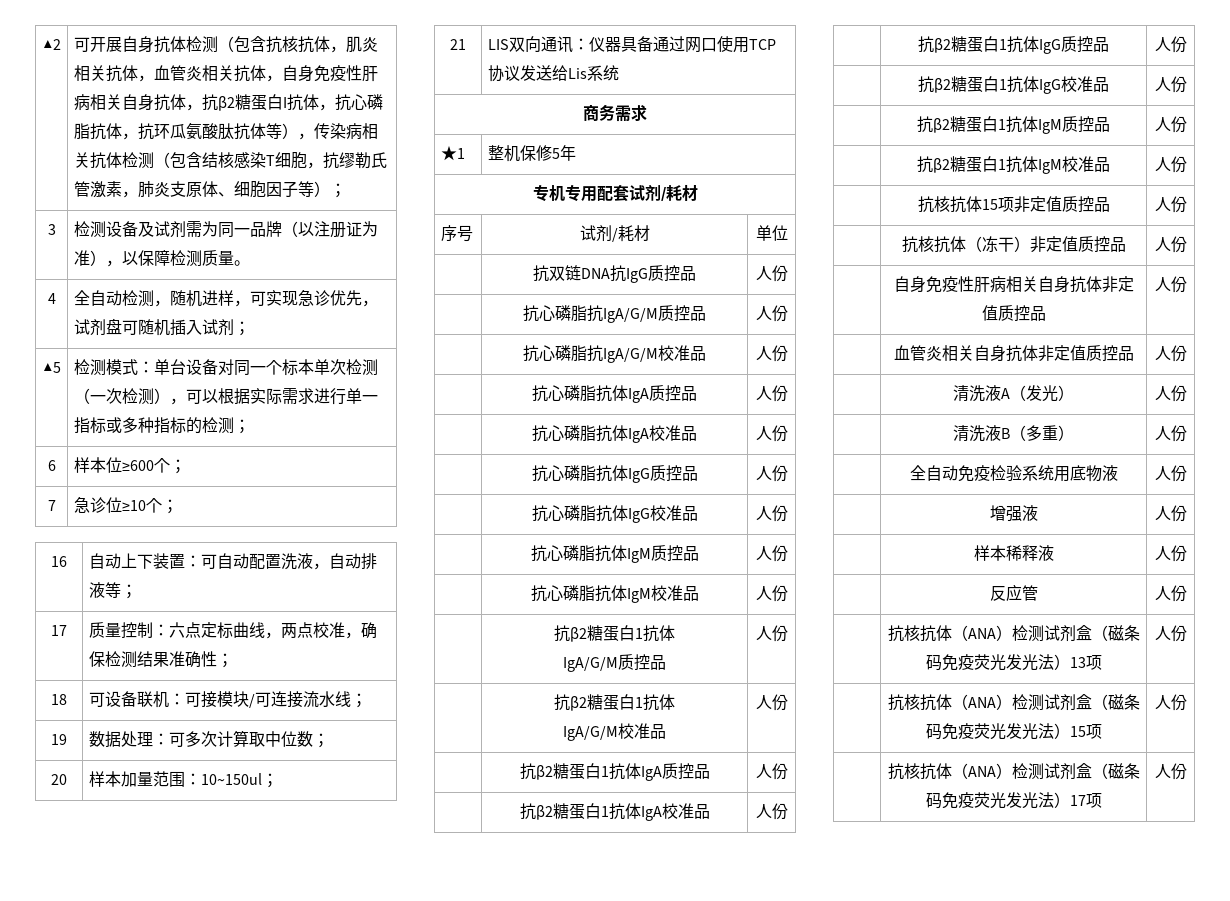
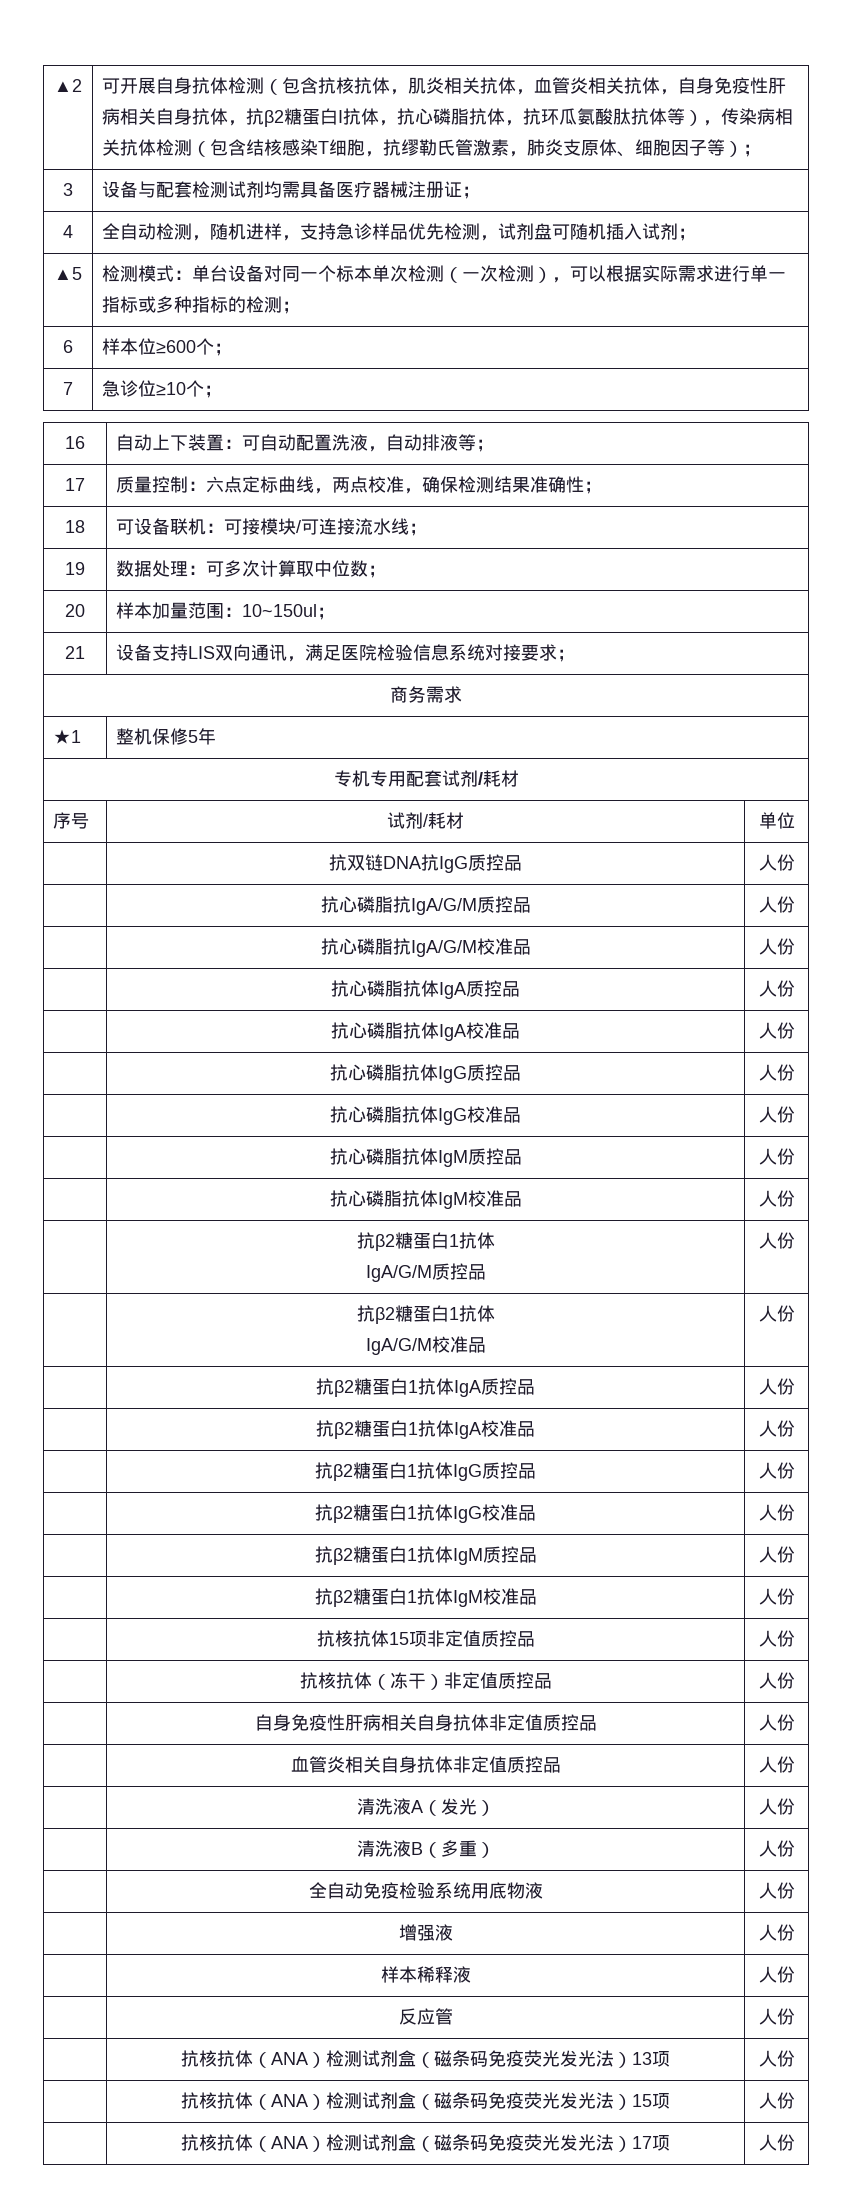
- 3 | 检测设备及试剂需为同一品牌（以注册证为准），以保障检测质量。
+ 3 | 设备与配套检测试剂均需具备医疗器械注册证；
- 4 | 全自动检测，随机进样，可实现急诊优先，试剂盘可随机插入试剂；
+ 4 | 全自动检测，随机进样，支持急诊样品优先检测，试剂盘可随机插入试剂；
- 21 | LIS双向通讯：仪器具备通过网口使用TCP协议发送给Lis系统
+ 21 | 设备支持LIS双向通讯，满足医院检验信息系统对接要求；

